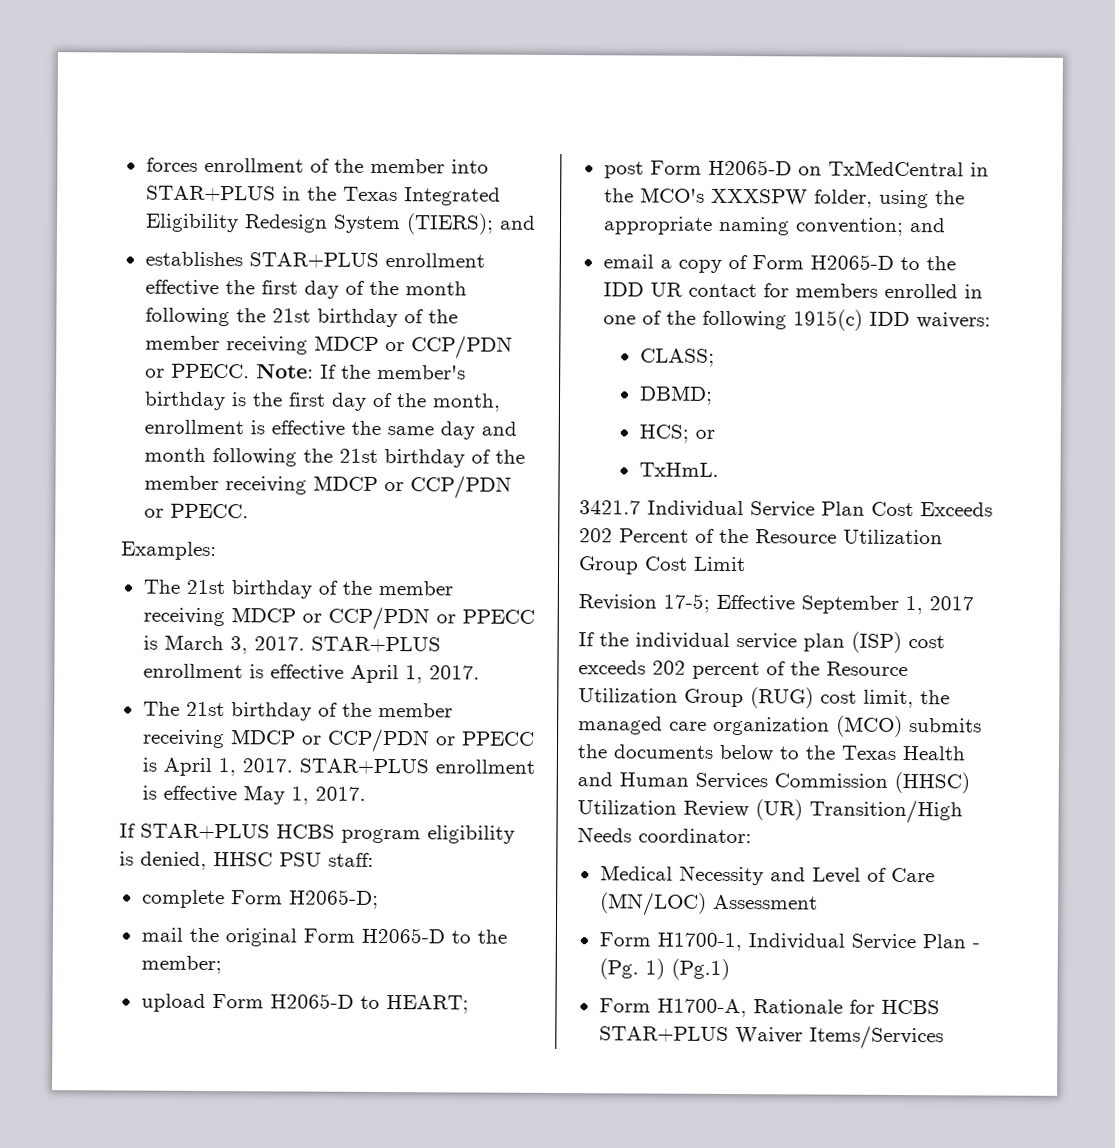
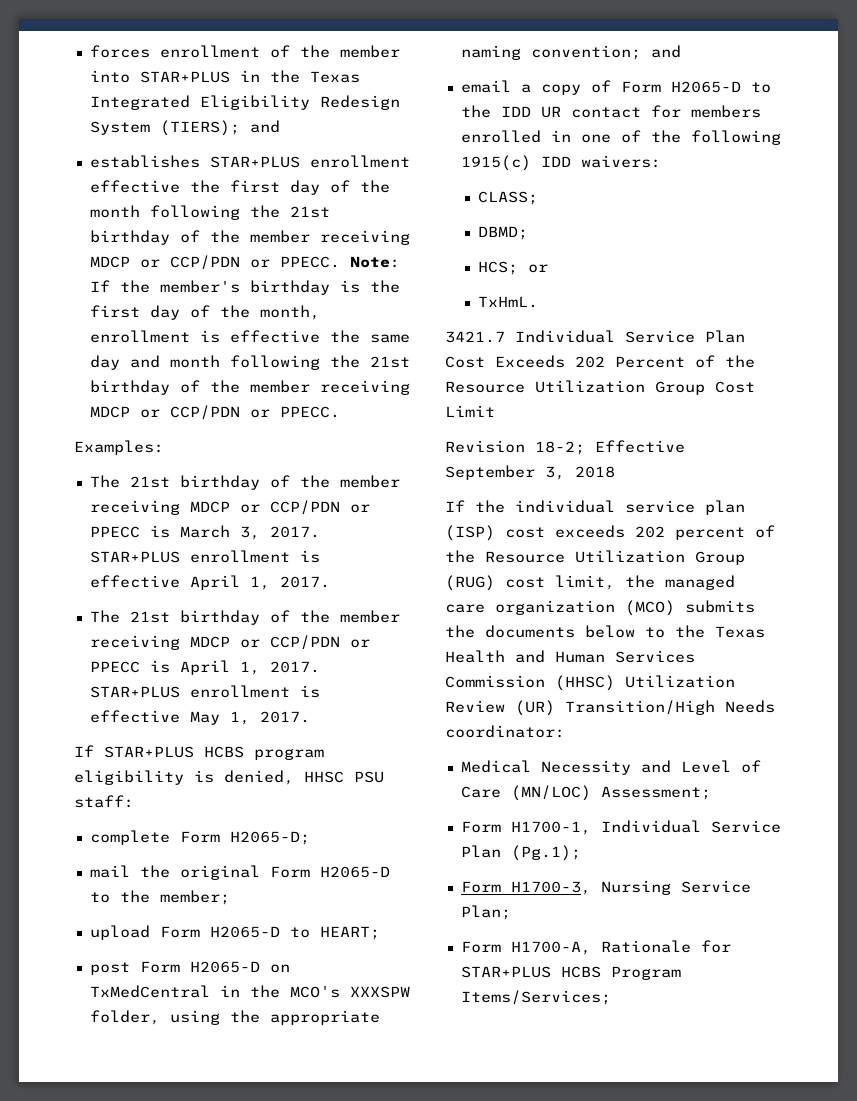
- Revision 17-5; Effective September 1, 2017
+ Revision 18-2; Effective September 3, 2018
- Medical Necessity and Level of Care (MN/LOC) Assessment
+ Medical Necessity and Level of Care (MN/LOC) Assessment;
- Form H1700-1, Individual Service Plan - (Pg. 1) (Pg.1)
+ Form H1700-1, Individual Service Plan (Pg.1);
+ Form H1700-3, Nursing Service Plan;
- Form H1700-A, Rationale for HCBS STAR+PLUS Waiver Items/Services
+ Form H1700-A, Rationale for STAR+PLUS HCBS Program Items/Services;

